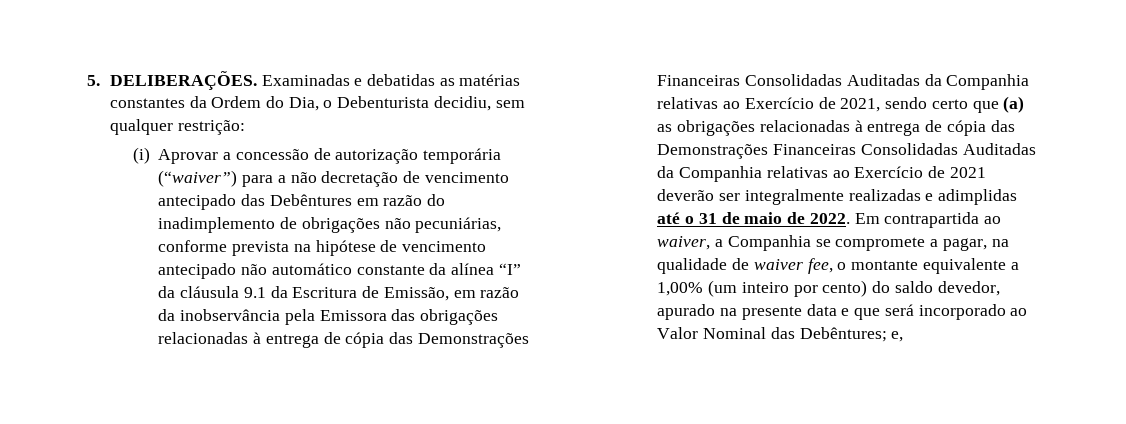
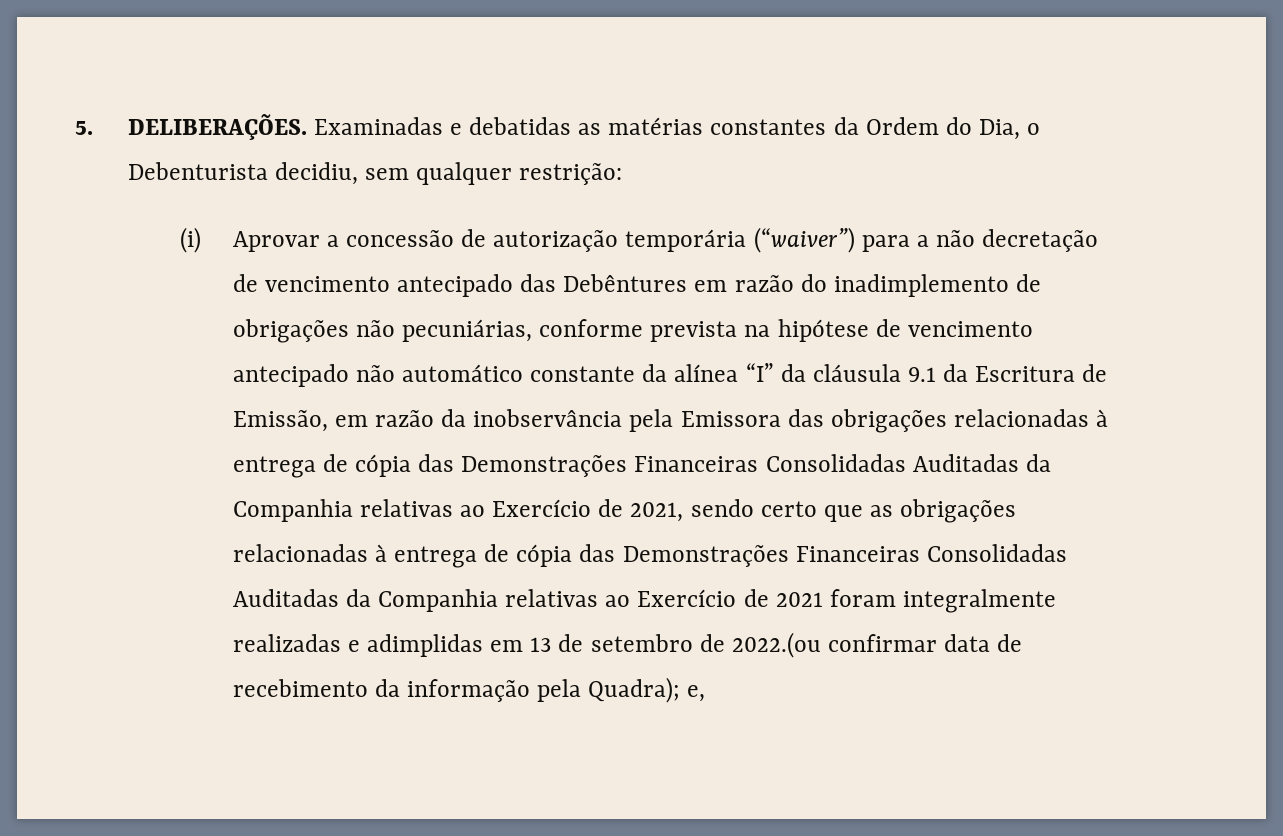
- (i) Aprovar a concessão de autorização temporária (“waiver”) para a não decretação de vencimento antecipado das Debêntures em razão do inadimplemento de obrigações não pecuniárias, conforme prevista na hipótese de vencimento antecipado não automático constante da alínea “I” da cláusula 9.1 da Escritura de Emissão, em razão da inobservância pela Emissora das obrigações relacionadas à entrega de cópia das Demonstrações Financeiras Consolidadas Auditadas da Companhia relativas ao Exercício de 2021, sendo certo que (a) as obrigações relacionadas à entrega de cópia das Demonstrações Financeiras Consolidadas Auditadas da Companhia relativas ao Exercício de 2021 deverão ser integralmente realizadas e adimplidas até o 31 de maio de 2022. Em contrapartida ao waiver, a Companhia se compromete a pagar, na qualidade de waiver fee, o montante equivalente a 1,00% (um inteiro por cento) do saldo devedor, apurado na presente data e que será incorporado ao Valor Nominal das Debêntures;
+ (i) Aprovar a concessão de autorização temporária (“waiver”) para a não decretação de vencimento antecipado das Debêntures em razão do inadimplemento de obrigações não pecuniárias, conforme prevista na hipótese de vencimento antecipado não automático constante da alínea “I” da cláusula 9.1 da Escritura de Emissão, em razão da inobservância pela Emissora das obrigações relacionadas à entrega de cópia das Demonstrações Financeiras Consolidadas Auditadas da Companhia relativas ao Exercício de 2021, sendo certo que as obrigações relacionadas à entrega de cópia das Demonstrações Financeiras Consolidadas Auditadas da Companhia relativas ao Exercício de 2021 foram integralmente realizadas e adimplidas em 13 de setembro de 2022.(ou confirmar data de recebimento da informação pela Quadra);

